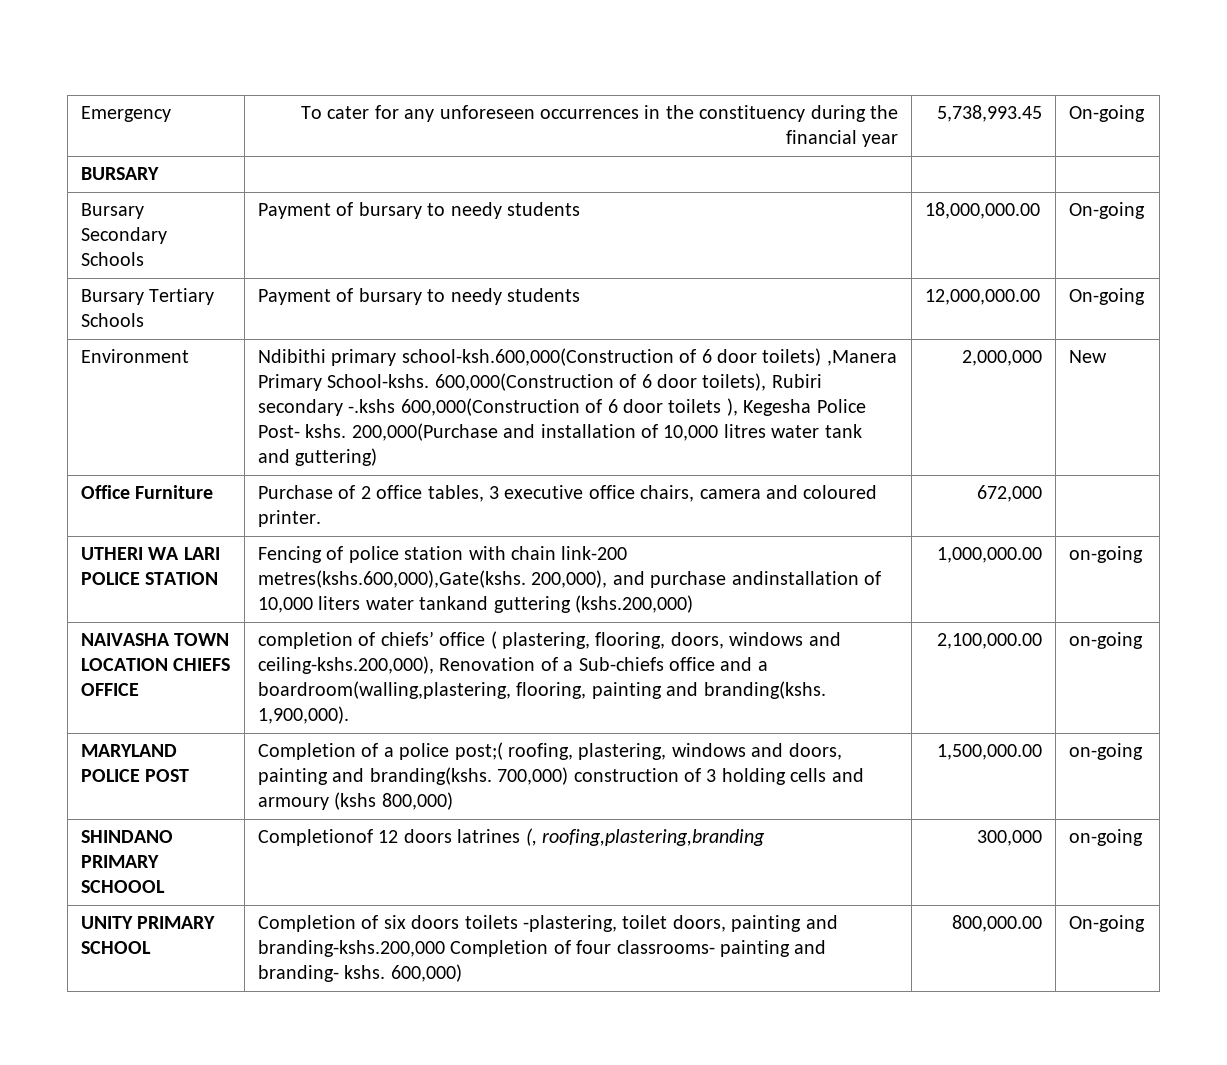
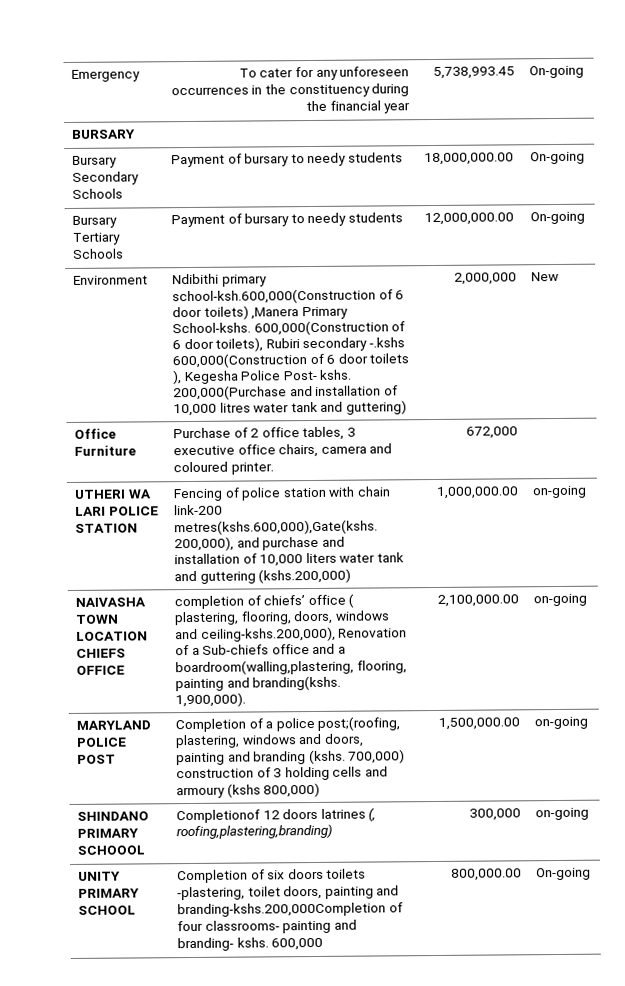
- UTHERI WA LARI POLICE STATION | Fencing of police station with chain link-200 metres(kshs.600,000),Gate(kshs. 200,000), and purchase andinstallation of 10,000 liters water tankand guttering (kshs.200,000) | 1,000,000.00 | on-going
+ UTHERI WA LARI POLICE STATION | Fencing of police station with chain link-200 metres(kshs.600,000),Gate(kshs. 200,000), and purchase and installation of 10,000 liters water tank and guttering (kshs.200,000) | 1,000,000.00 | on-going
- MARYLAND POLICE POST | Completion of a police post;( roofing, plastering, windows and doors, painting and branding(kshs. 700,000) construction of 3 holding cells and armoury (kshs 800,000) | 1,500,000.00 | on-going
+ MARYLAND POLICE POST | Completion of a police post;(roofing, plastering, windows and doors, painting and branding (kshs. 700,000) construction of 3 holding cells and armoury (kshs 800,000) | 1,500,000.00 | on-going
- SHINDANO PRIMARY SCHOOOL | Completionof 12 doors latrines (, roofing,plastering,branding | 300,000 | on-going
+ SHINDANO PRIMARY SCHOOOL | Completionof 12 doors latrines (, roofing,plastering,branding) | 300,000 | on-going
- UNITY PRIMARY SCHOOL | Completion of six doors toilets -plastering, toilet doors, painting and branding-kshs.200,000 Completion of four classrooms- painting and branding- kshs. 600,000) | 800,000.00 | On-going
+ UNITY PRIMARY SCHOOL | Completion of six doors toilets -plastering, toilet doors, painting and branding-kshs.200,000Completion of four classrooms- painting and branding- kshs. 600,000 | 800,000.00 | On-going

